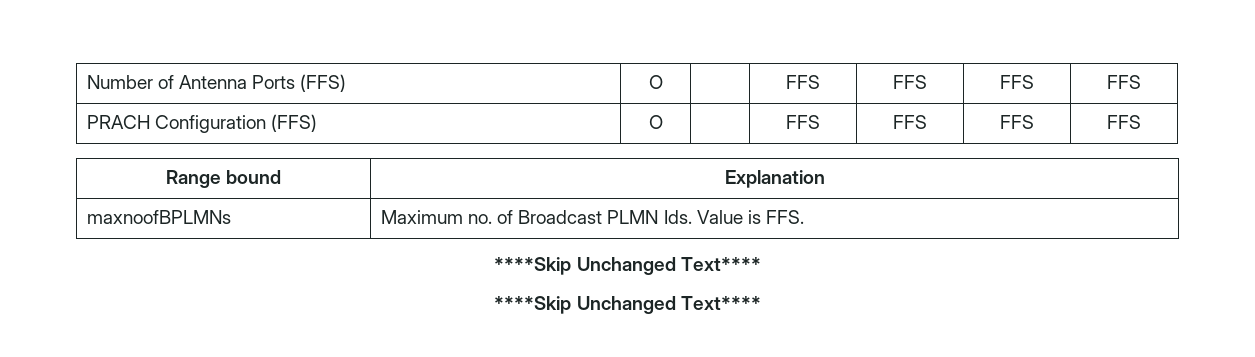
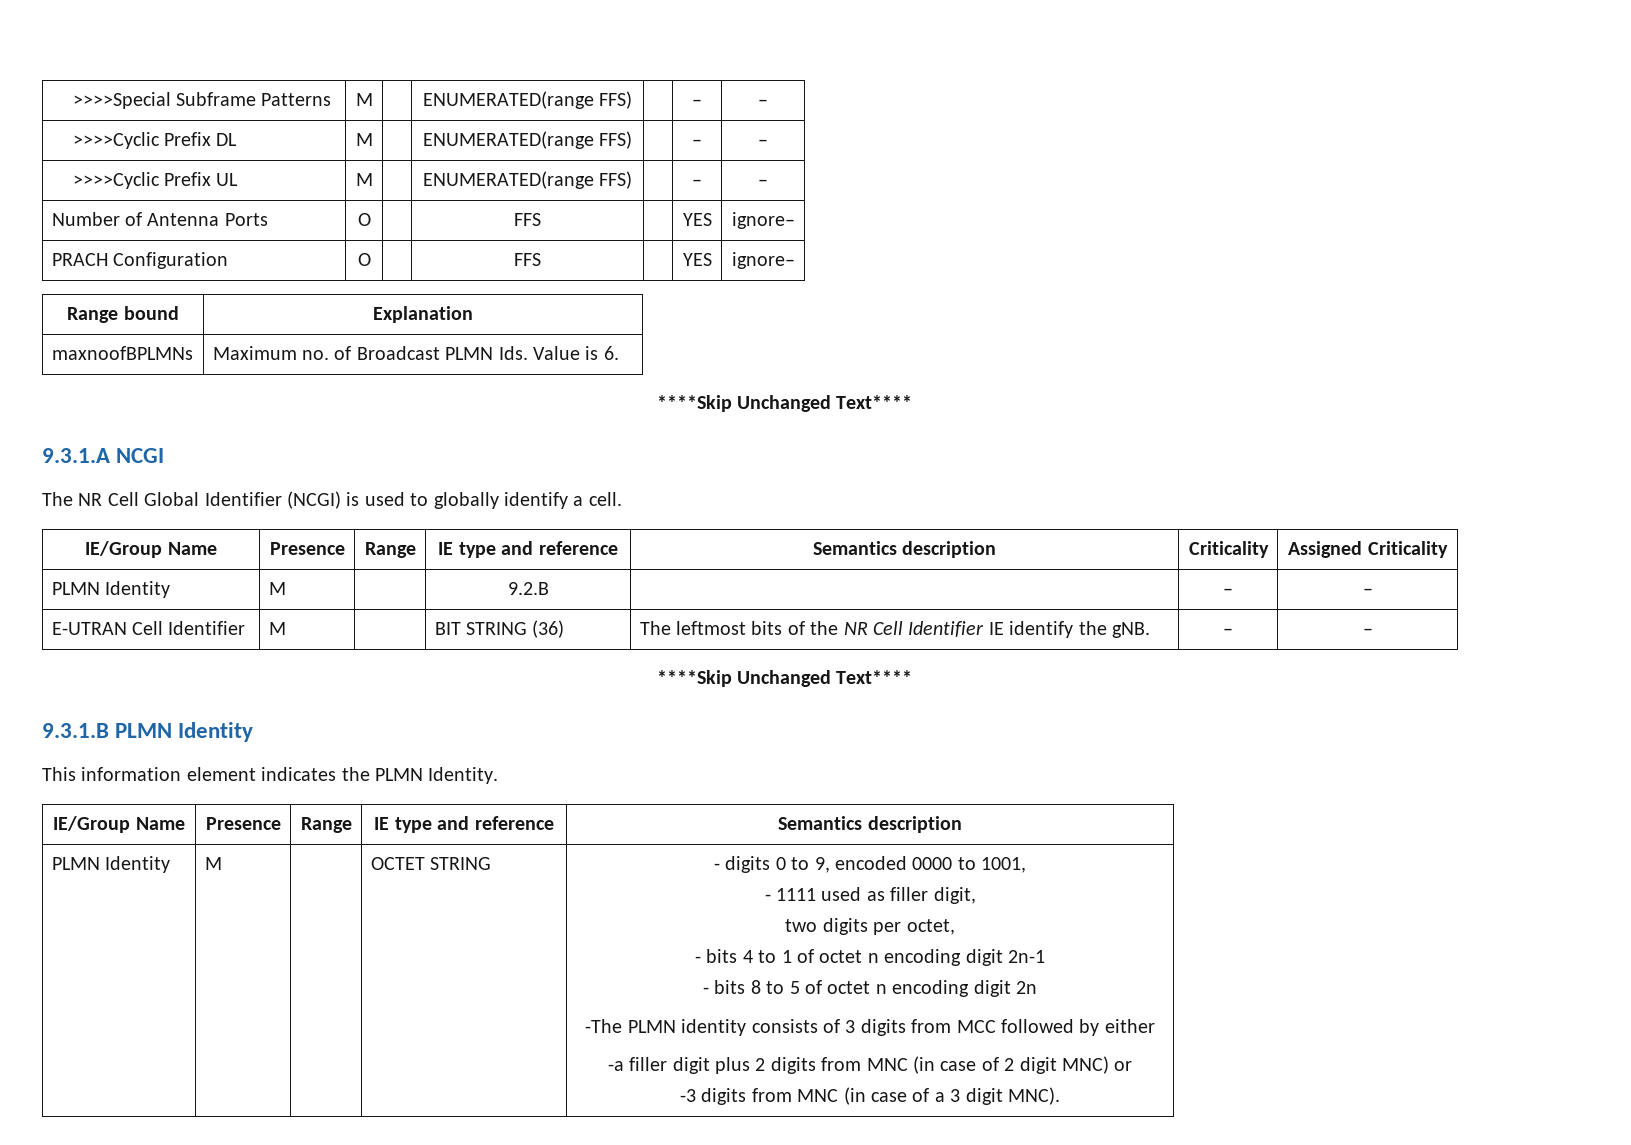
+ >>>>Special Subframe Patterns | M | | ENUMERATED(range FFS) | | – | –
+ >>>>Cyclic Prefix DL | M | | ENUMERATED(range FFS) | | – | –
+ >>>>Cyclic Prefix UL | M | | ENUMERATED(range FFS) | | – | –
- Number of Antenna Ports (FFS) | O | | FFS | FFS | FFS | FFS
+ Number of Antenna Ports | O | | FFS | | YES | ignore–
- PRACH Configuration (FFS) | O | | FFS | FFS | FFS | FFS
+ PRACH Configuration | O | | FFS | | YES | ignore–
- maxnoofBPLMNs | Maximum no. of Broadcast PLMN Ids. Value is FFS.
+ maxnoofBPLMNs | Maximum no. of Broadcast PLMN Ids. Value is 6.
  ****Skip Unchanged Text****
+ 9.3.1.A NCGI
+ The NR Cell Global Identifier (NCGI) is used to globally identify a cell.
+ IE/Group Name | Presence | Range | IE type and reference | Semantics description | Criticality | Assigned Criticality
+ PLMN Identity | M | | 9.2.B | | – | –
+ E-UTRAN Cell Identifier | M | | BIT STRING (36) | The leftmost bits of the NR Cell Identifier IE identify the gNB. | – | –
  ****Skip Unchanged Text****
+ 9.3.1.B PLMN Identity
+ This information element indicates the PLMN Identity.
+ IE/Group Name | Presence | Range | IE type and reference | Semantics description
+ PLMN Identity | M | | OCTET STRING | - digits 0 to 9, encoded 0000 to 1001,
+ - 1111 used as filler digit,
+ two digits per octet,
+ - bits 4 to 1 of octet n encoding digit 2n-1
+ - bits 8 to 5 of octet n encoding digit 2n
+ -The PLMN identity consists of 3 digits from MCC followed by either
+ -a filler digit plus 2 digits from MNC (in case of 2 digit MNC) or
+ -3 digits from MNC (in case of a 3 digit MNC).

